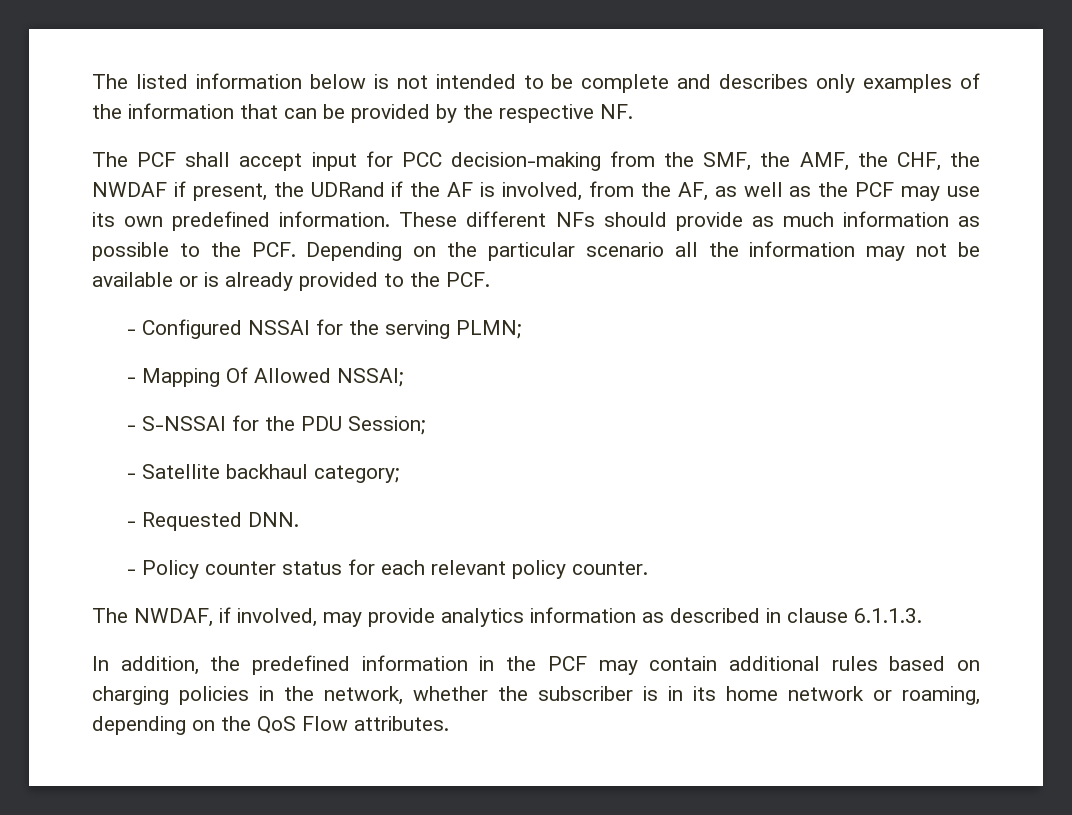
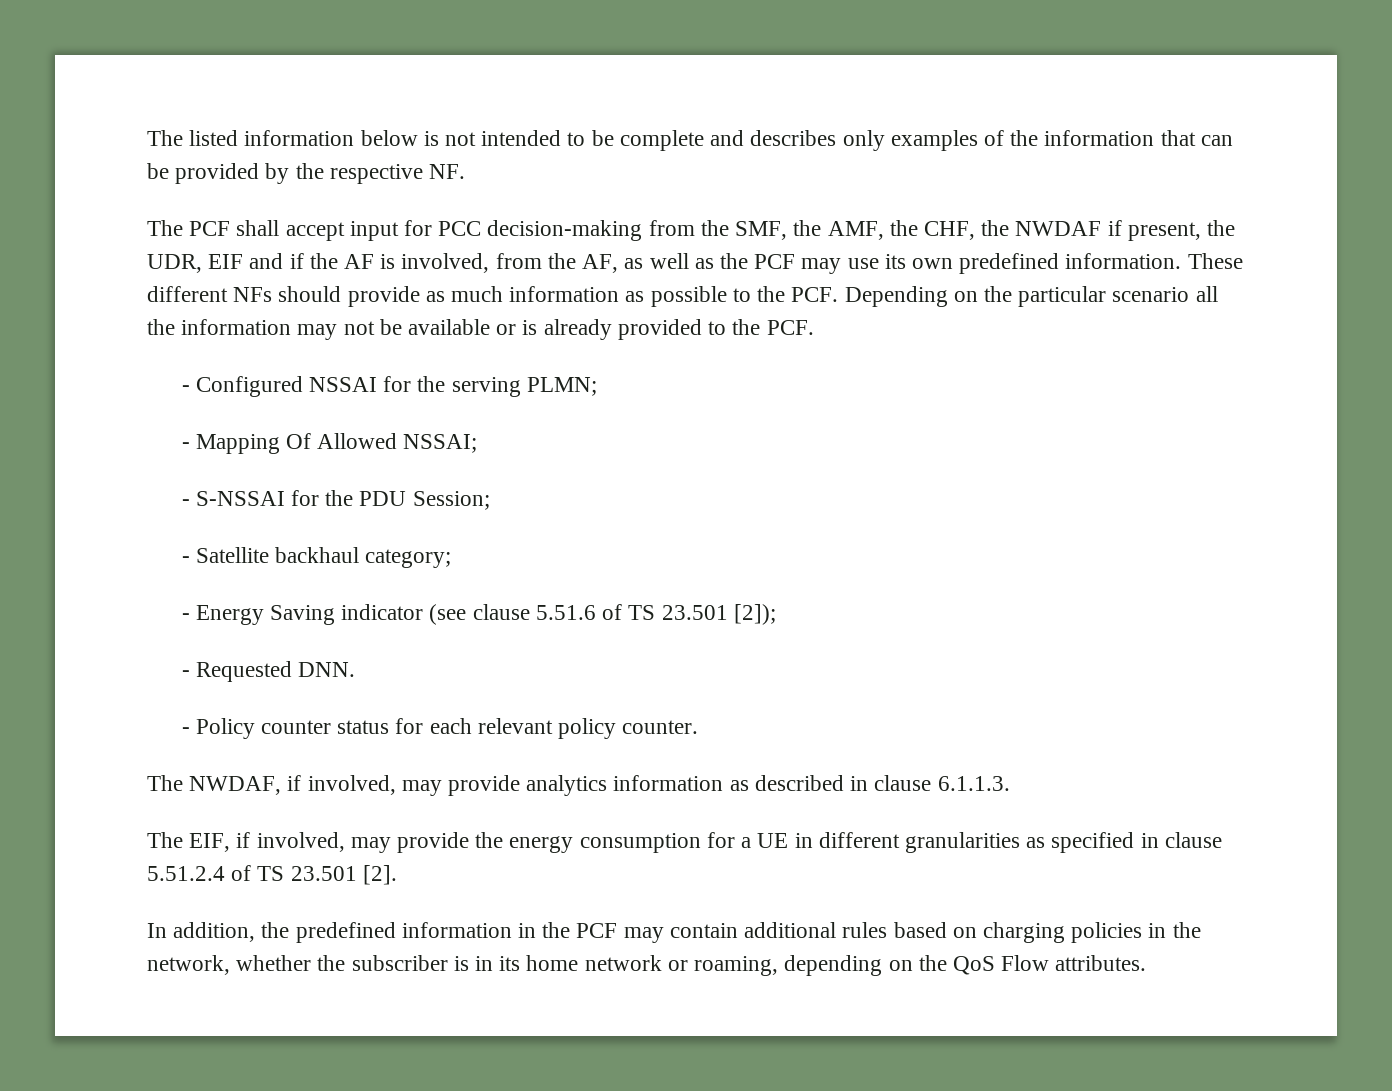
- The PCF shall accept input for PCC decision-making from the SMF, the AMF, the CHF, the NWDAF if present, the UDRand if the AF is involved, from the AF, as well as the PCF may use its own predefined information.
+ The PCF shall accept input for PCC decision-making from the SMF, the AMF, the CHF, the NWDAF if present, the UDR, EIF and if the AF is involved, from the AF, as well as the PCF may use its own predefined information.
+ - Energy Saving indicator (see clause 5.51.6 of TS 23.501 [2]);
+ The EIF, if involved, may provide the energy consumption for a UE in different granularities as specified in clause 5.51.2.4 of TS 23.501 [2].

